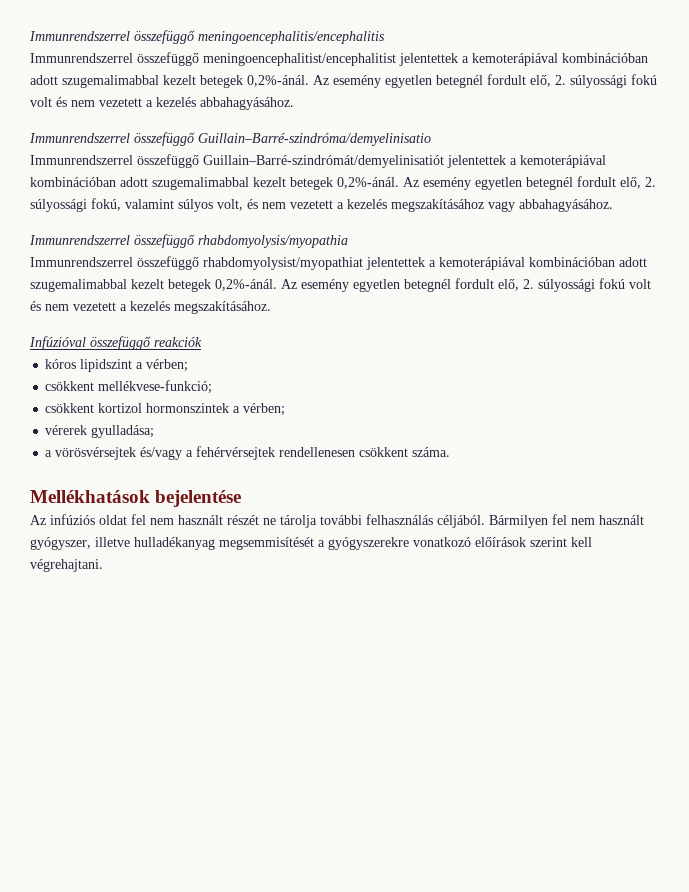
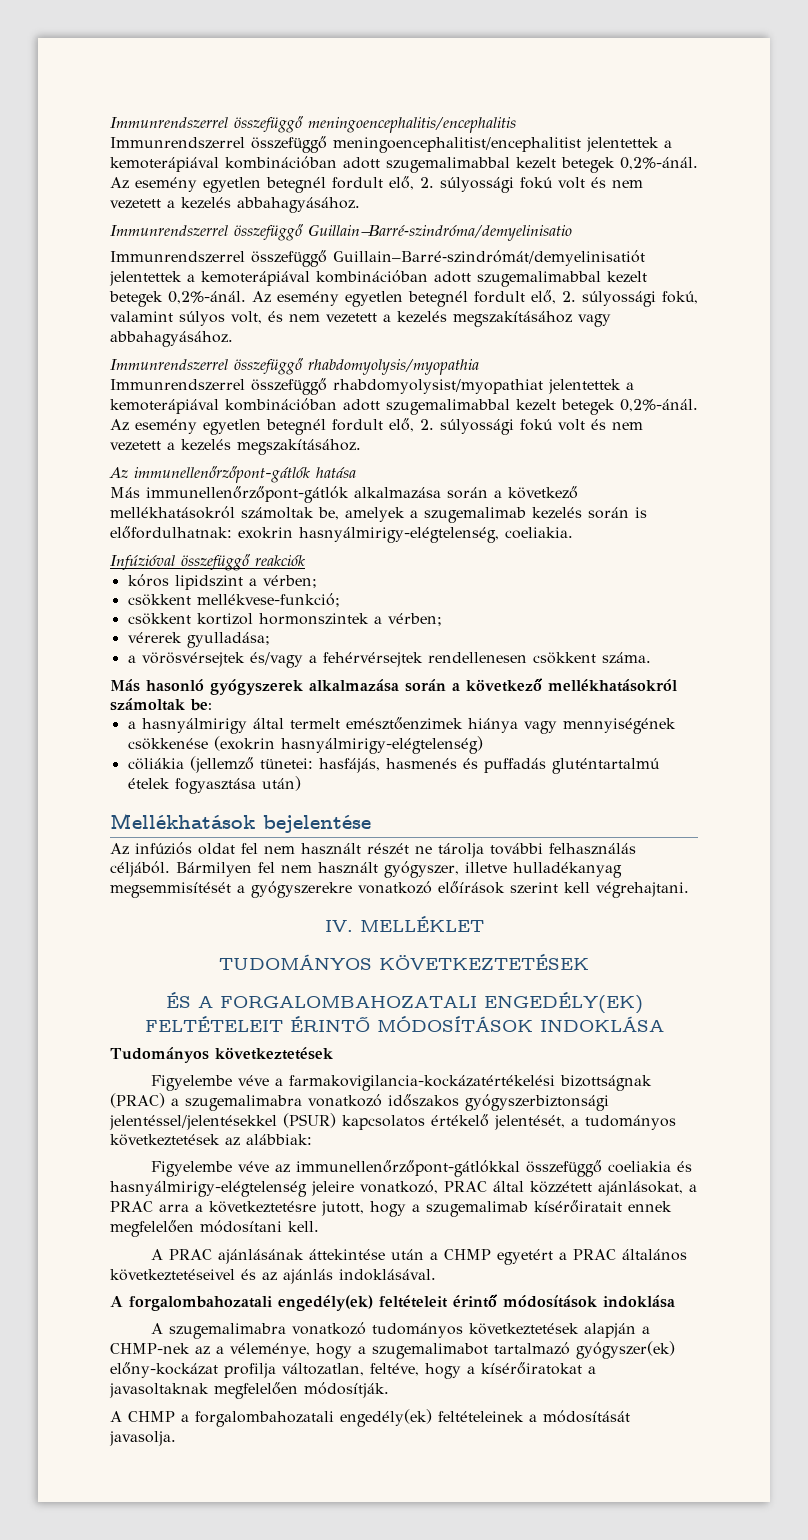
+ Az immunellenőrzőpont-gátlók hatása
+ Más immunellenőrzőpont-gátlók alkalmazása során a következő mellékhatásokról számoltak be, amelyek a szugemalimab kezelés során is előfordulhatnak: exokrin hasnyálmirigy-elégtelenség, coeliakia.
+ Más hasonló gyógyszerek alkalmazása során a következő mellékhatásokról számoltak be:
+ a hasnyálmirigy által termelt emésztőenzimek hiánya vagy mennyiségének csökkenése (exokrin hasnyálmirigy-elégtelenség)
+ cöliákia (jellemző tünetei: hasfájás, hasmenés és puffadás gluténtartalmú ételek fogyasztása után)
+ IV. MELLÉKLET
+ TUDOMÁNYOS KÖVETKEZTETÉSEK
+ ÉS A FORGALOMBAHOZATALI ENGEDÉLY(EK) FELTÉTELEIT ÉRINTŐ MÓDOSÍTÁSOK INDOKLÁSA
+ Tudományos következtetések
+ Figyelembe véve a farmakovigilancia-kockázatértékelési bizottságnak (PRAC) a szugemalimabra vonatkozó időszakos gyógyszerbiztonsági jelentéssel/jelentésekkel (PSUR) kapcsolatos értékelő jelentését, a tudományos következtetések az alábbiak:
+ Figyelembe véve az immunellenőrzőpont-gátlókkal összefüggő coeliakia és hasnyálmirigy-elégtelenség jeleire vonatkozó, PRAC által közzétett ajánlásokat, a PRAC arra a következtetésre jutott, hogy a szugemalimab kísérőiratait ennek megfelelően módosítani kell.
+ A PRAC ajánlásának áttekintése után a CHMP egyetért a PRAC általános következtetéseivel és az ajánlás indoklásával.
+ A forgalombahozatali engedély(ek) feltételeit érintő módosítások indoklása
+ A szugemalimabra vonatkozó tudományos következtetések alapján a CHMP-nek az a véleménye, hogy a szugemalimabot tartalmazó gyógyszer(ek) előny-kockázat profilja változatlan, feltéve, hogy a kísérőiratokat a javasoltaknak megfelelően módosítják.
+ A CHMP a forgalombahozatali engedély(ek) feltételeinek a módosítását javasolja.

